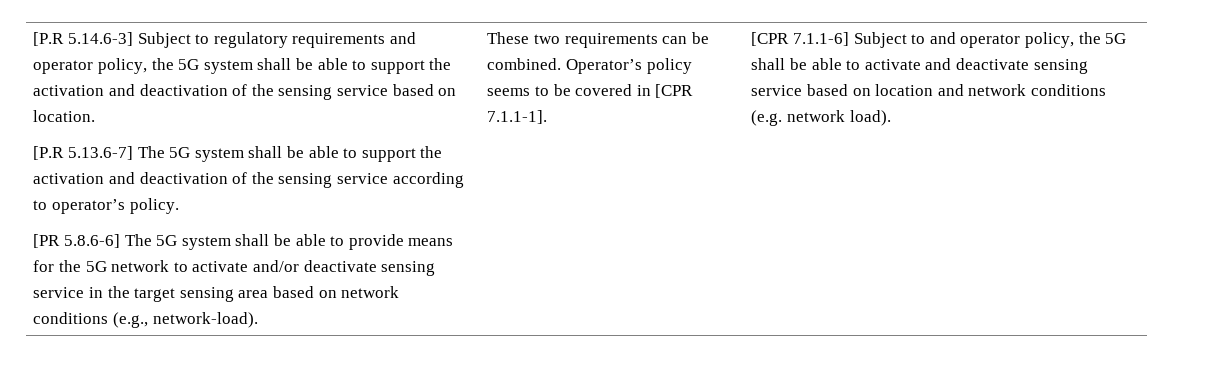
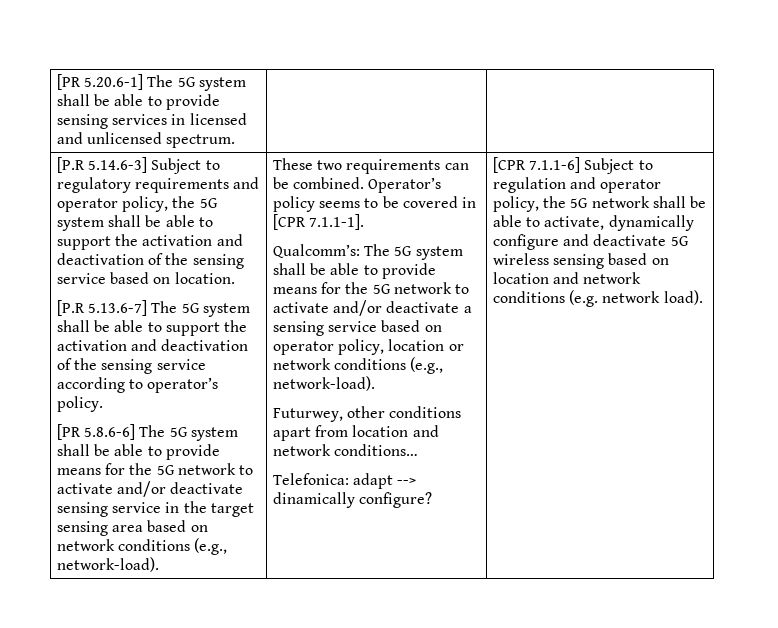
+ [PR 5.20.6-1] The 5G system shall be able to provide sensing services in licensed and unlicensed spectrum.
+ Qualcomm’s: The 5G system shall be able to provide means for the 5G network to activate and/or deactivate a sensing service based on operator policy, location or network conditions (e.g., network-load).
+ Futurwey, other conditions apart from location and network conditions…
+ Telefonica: adapt --> dinamically configure?
- [CPR 7.1.1-6] Subject to and operator policy, the 5G shall be able to activate and deactivate sensing service based on location and network conditions (e.g. network load).
+ [CPR 7.1.1-6] Subject to regulation and operator policy, the 5G network shall be able to activate, dynamically configure and deactivate 5G wireless sensing based on location and network conditions (e.g. network load).

